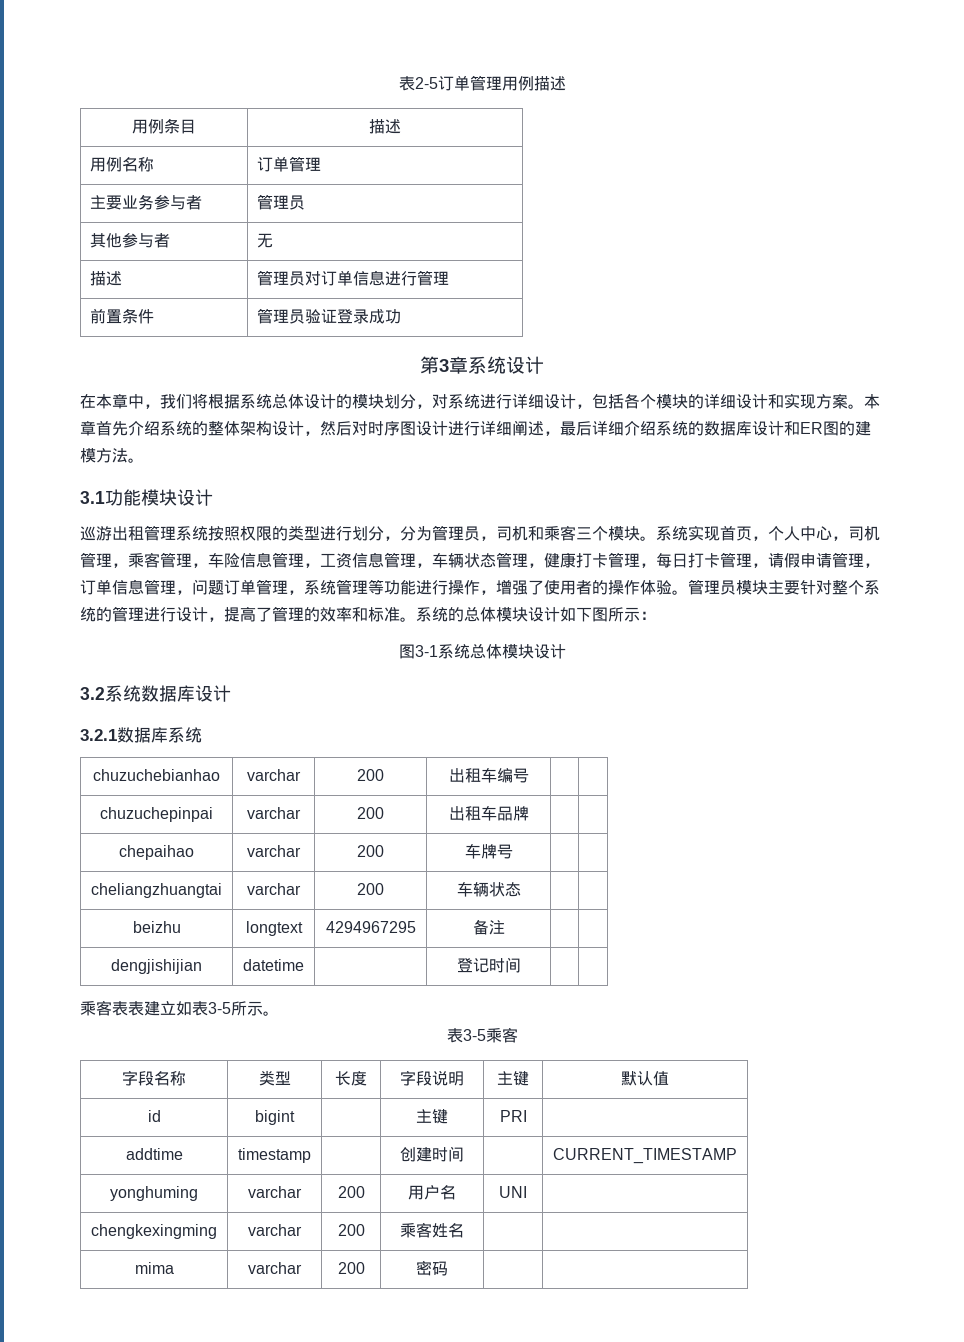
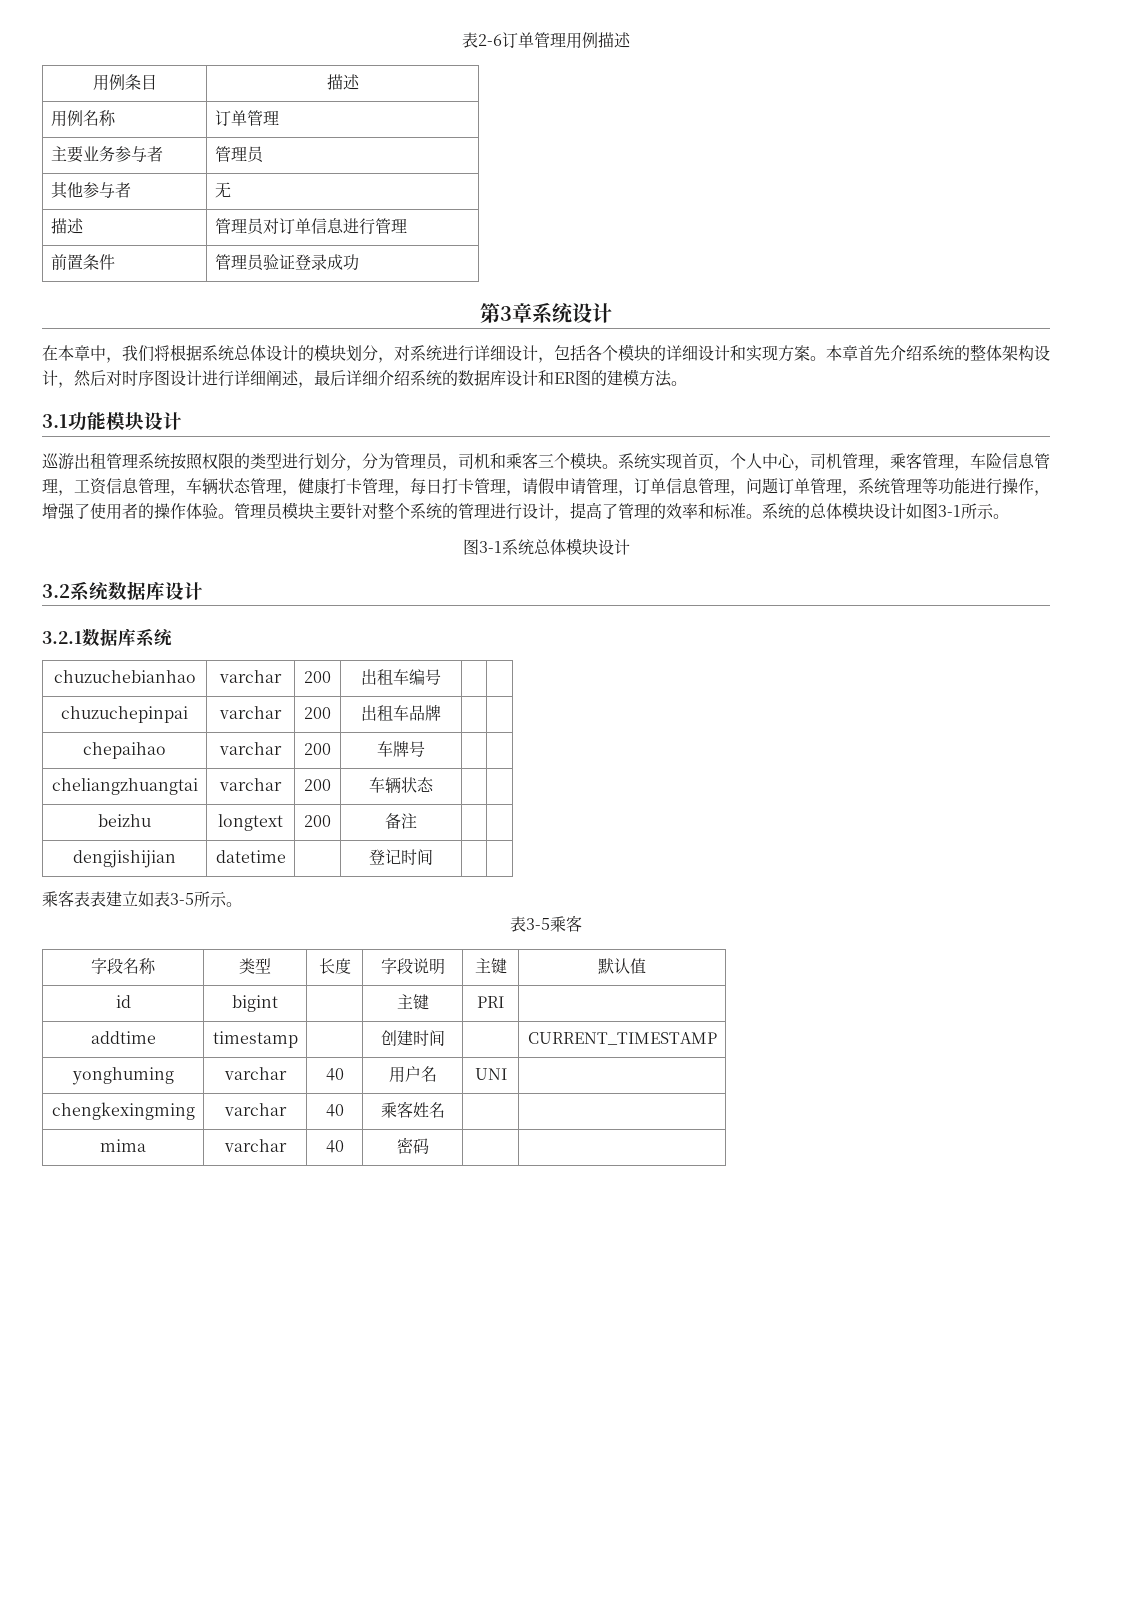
- 表2-5订单管理用例描述
+ 表2-6订单管理用例描述
- 系统的总体模块设计如下图所示：
+ 系统的总体模块设计如图3-1所示。
- beizhu | longtext | 4294967295 | 备注 | |
+ beizhu | longtext | 200 | 备注 | |
- yonghuming | varchar | 200 | 用户名 | UNI |
+ yonghuming | varchar | 40 | 用户名 | UNI |
- chengkexingming | varchar | 200 | 乘客姓名 | |
+ chengkexingming | varchar | 40 | 乘客姓名 | |
- mima | varchar | 200 | 密码 | |
+ mima | varchar | 40 | 密码 | |

